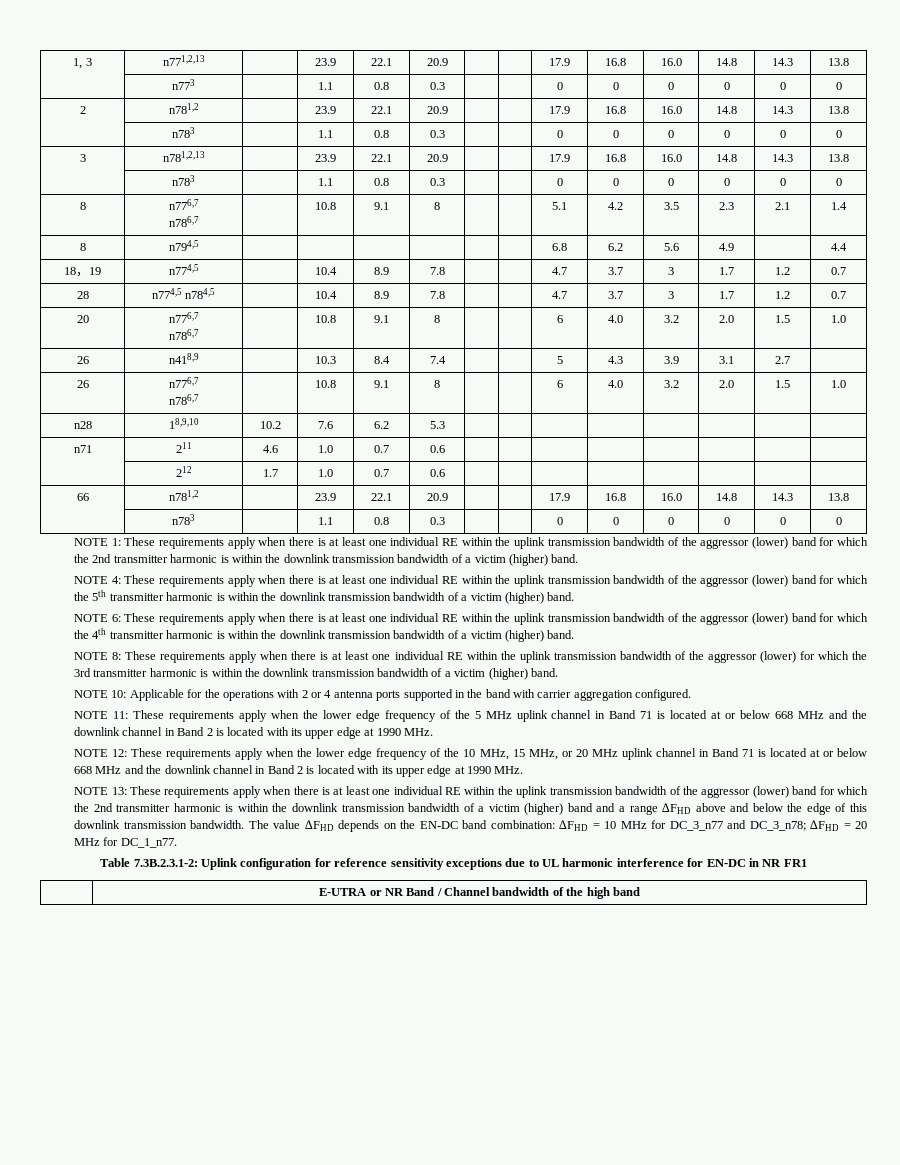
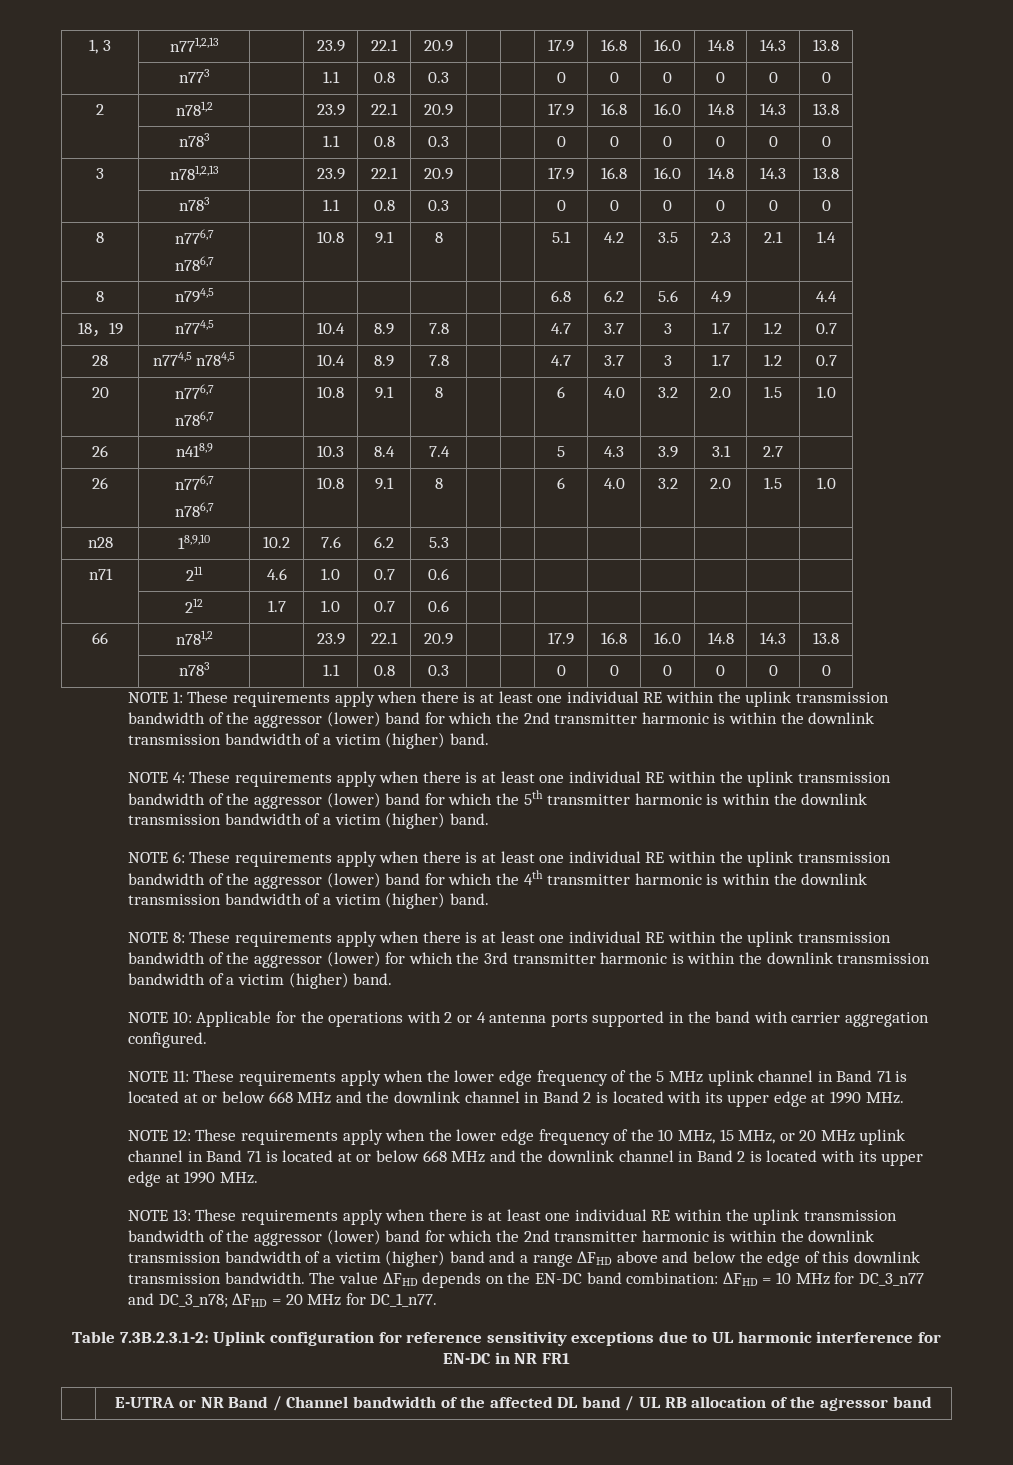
- | E-UTRA or NR Band / Channel bandwidth of the high band
+ | E-UTRA or NR Band / Channel bandwidth of the affected DL band / UL RB allocation of the agressor band

